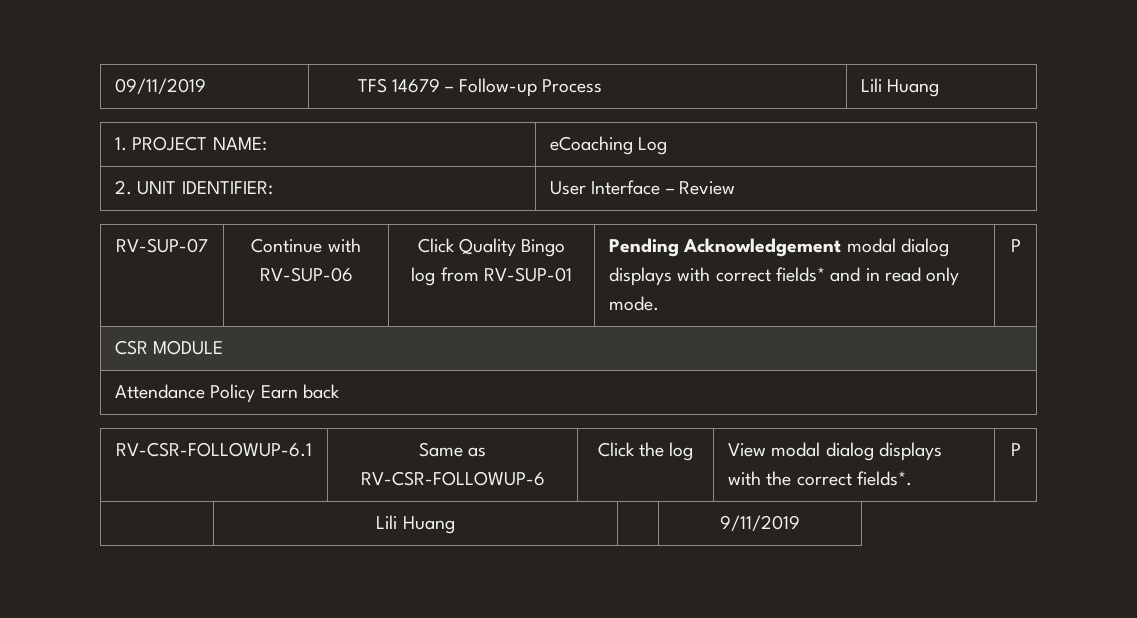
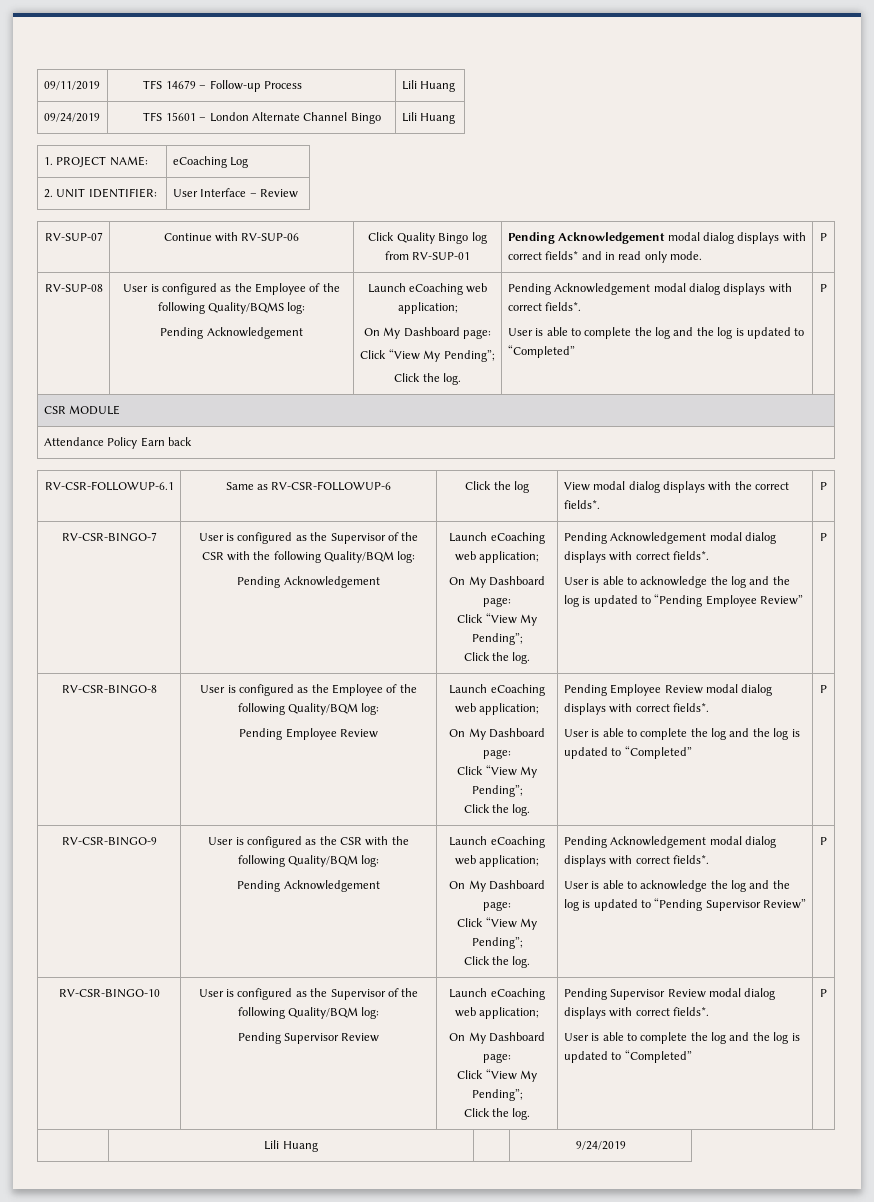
+ 09/24/2019 | TFS 15601 – London Alternate Channel Bingo | Lili Huang
+ RV-SUP-08 | User is configured as the Employee of the following Quality/BQMS log:
+ Pending Acknowledgement | Launch eCoaching web application;
+ On My Dashboard page:
+ Click “View My Pending”;
+ Click the log. | Pending Acknowledgement modal dialog displays with correct fields*.
+ User is able to complete the log and the log is updated to “Completed” | P
+ RV-CSR-BINGO-7 | User is configured as the Supervisor of the CSR with the following Quality/BQM log:
+ Pending Acknowledgement | Launch eCoaching web application;
+ On My Dashboard page:
+ Click “View My Pending”;
+ Click the log. | Pending Acknowledgement modal dialog displays with correct fields*.
+ User is able to acknowledge the log and the log is updated to “Pending Employee Review” | P
+ RV-CSR-BINGO-8 | User is configured as the Employee of the following Quality/BQM log:
+ Pending Employee Review | Launch eCoaching web application;
+ On My Dashboard page:
+ Click “View My Pending”;
+ Click the log. | Pending Employee Review modal dialog displays with correct fields*.
+ User is able to complete the log and the log is updated to “Completed” | P
+ RV-CSR-BINGO-9 | User is configured as the CSR with the following Quality/BQM log:
+ Pending Acknowledgement | Launch eCoaching web application;
+ On My Dashboard page:
+ Click “View My Pending”;
+ Click the log. | Pending Acknowledgement modal dialog displays with correct fields*.
+ User is able to acknowledge the log and the log is updated to “Pending Supervisor Review” | P
+ RV-CSR-BINGO-10 | User is configured as the Supervisor of the following Quality/BQM log:
+ Pending Supervisor Review | Launch eCoaching web application;
+ On My Dashboard page:
+ Click “View My Pending”;
+ Click the log. | Pending Supervisor Review modal dialog displays with correct fields*.
+ User is able to complete the log and the log is updated to “Completed” | P
- | Lili Huang | | 9/11/2019
+ | Lili Huang | | 9/24/2019

